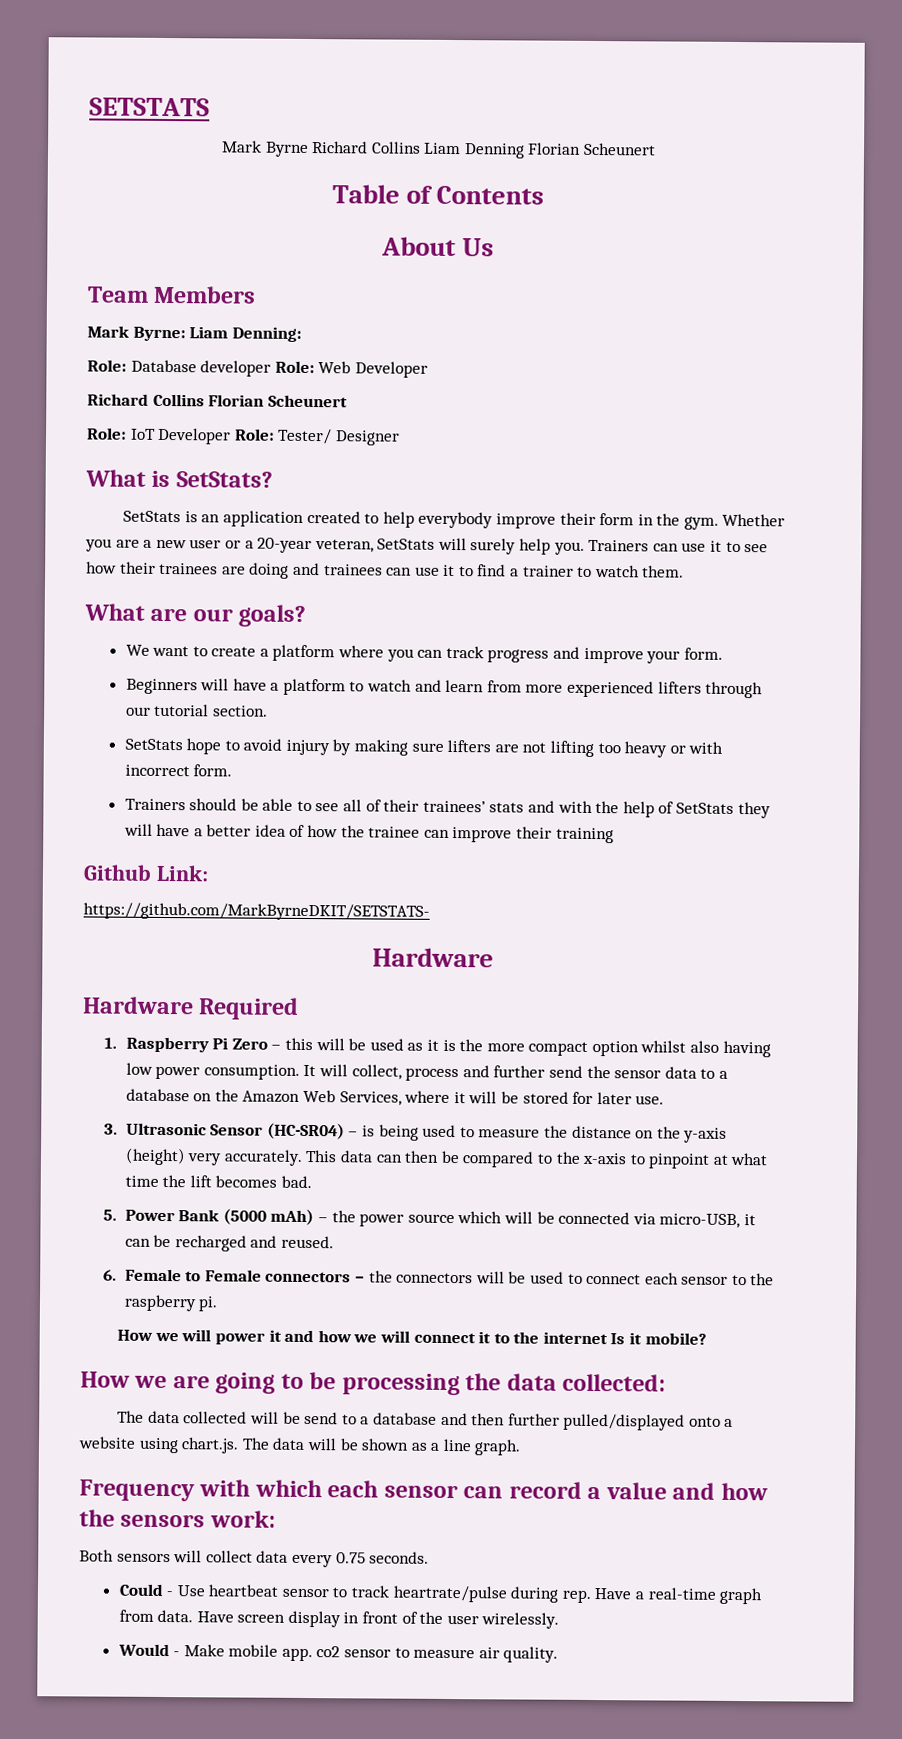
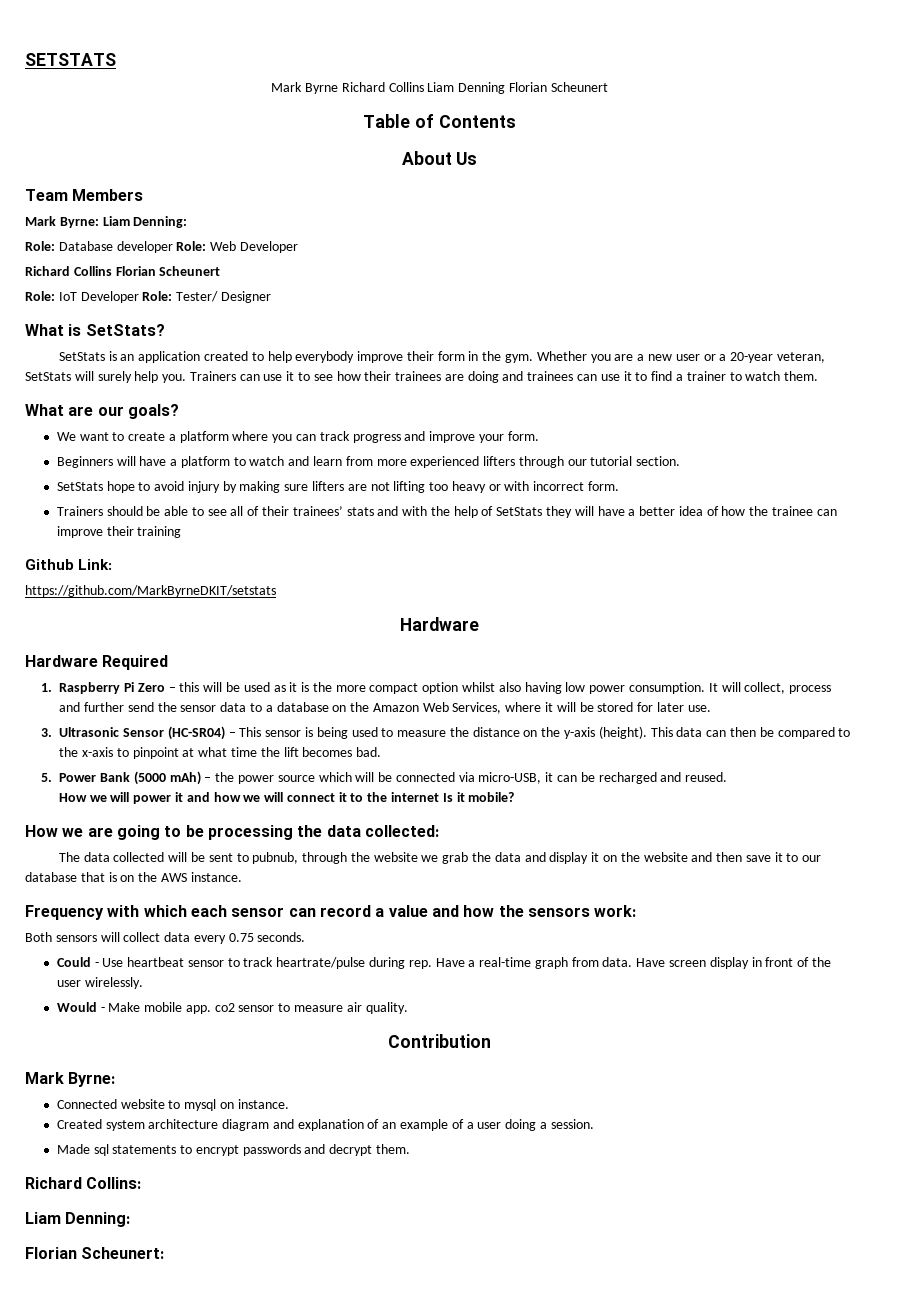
- https://github.com/MarkByrneDKIT/SETSTATS-
+ https://github.com/MarkByrneDKIT/setstats
- 3. Ultrasonic Sensor (HC-SR04) – is being used to measure the distance on the y-axis (height) very accurately.
+ 3. Ultrasonic Sensor (HC-SR04) – This sensor is being used to measure the distance on the y-axis (height).
- 6. Female to Female connectors – the connectors will be used to connect each sensor to the raspberry pi.
- The data collected will be send to a database and then further pulled/displayed onto a website using chart.js. The data will be shown as a line graph.
+ The data collected will be sent to pubnub, through the website we grab the data and display it on the website and then save it to our database that is on the AWS instance.
+ Contribution
+ Mark Byrne:
+ Connected website to mysql on instance.
+ Created system architecture diagram and explanation of an example of a user doing a session.
+ Made sql statements to encrypt passwords and decrypt them.
+ Richard Collins:
+ Liam Denning:
+ Florian Scheunert:

